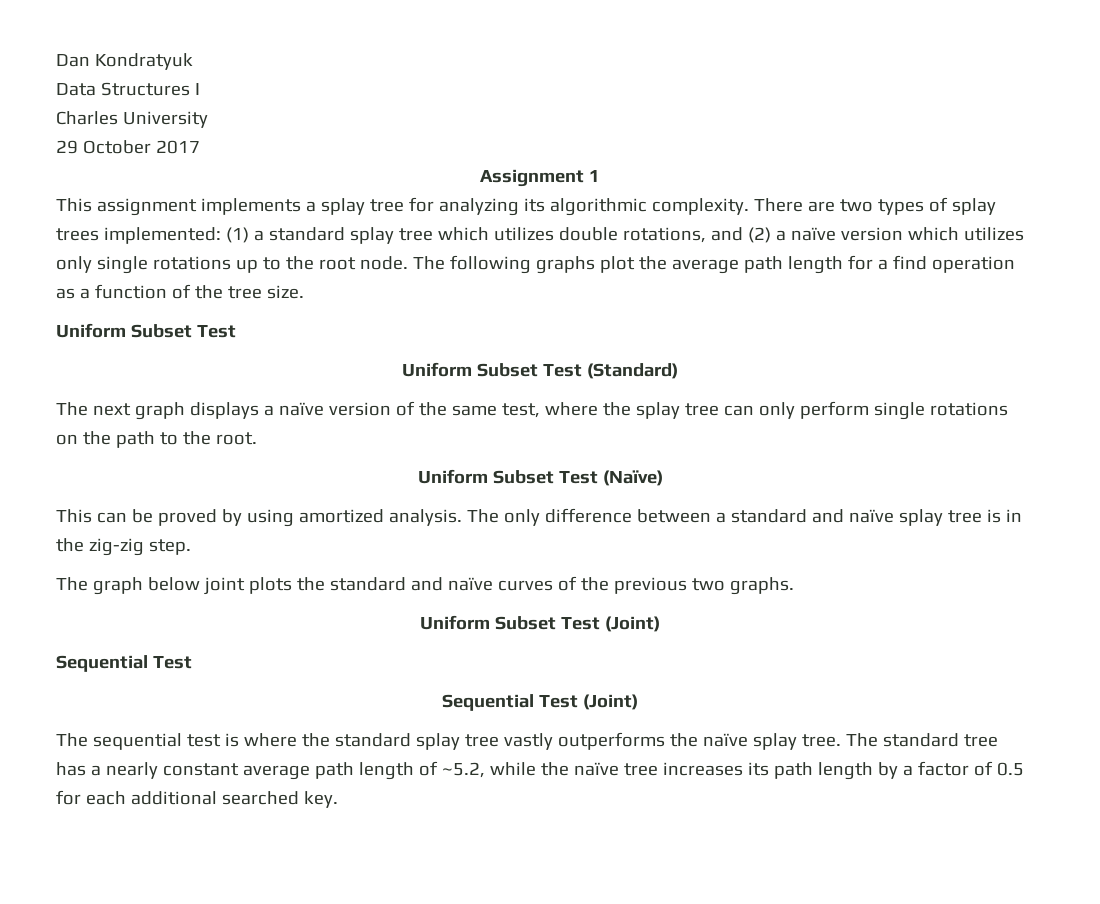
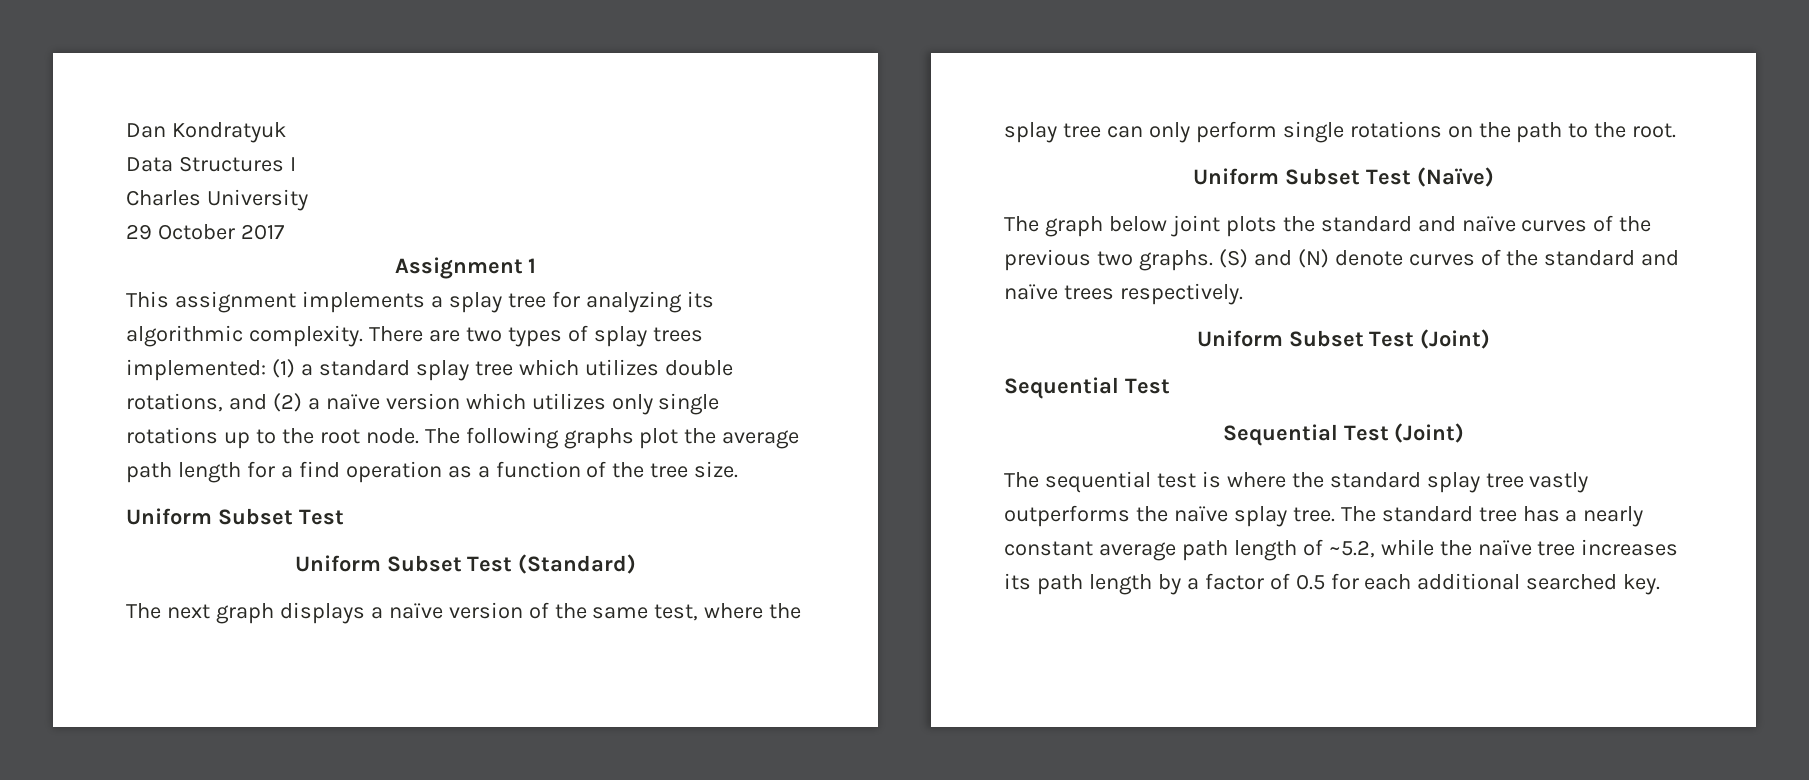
- This can be proved by using amortized analysis. The only difference between a standard and naïve splay tree is in the zig-zig step.
+ (S) and (N) denote curves of the standard and naïve trees respectively.

